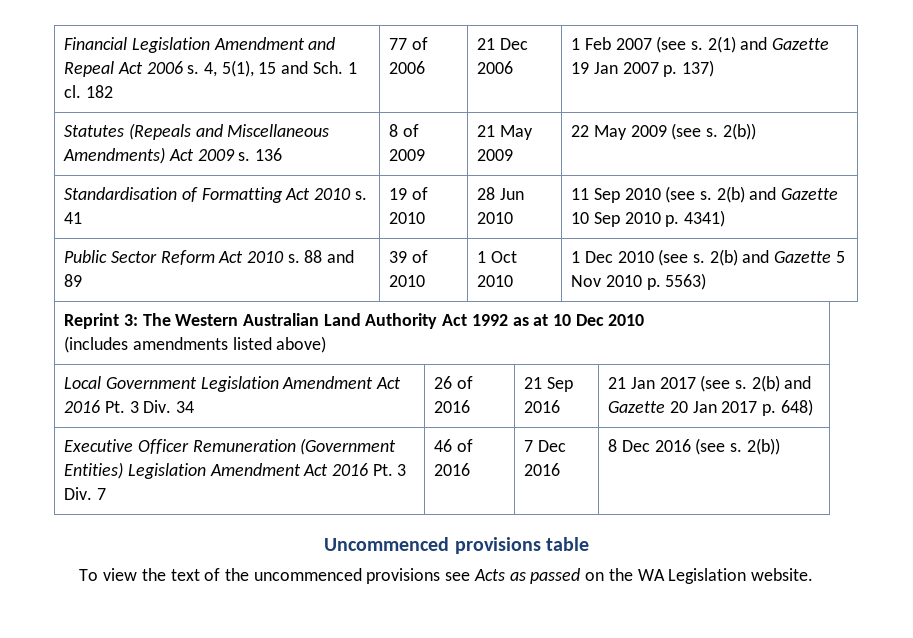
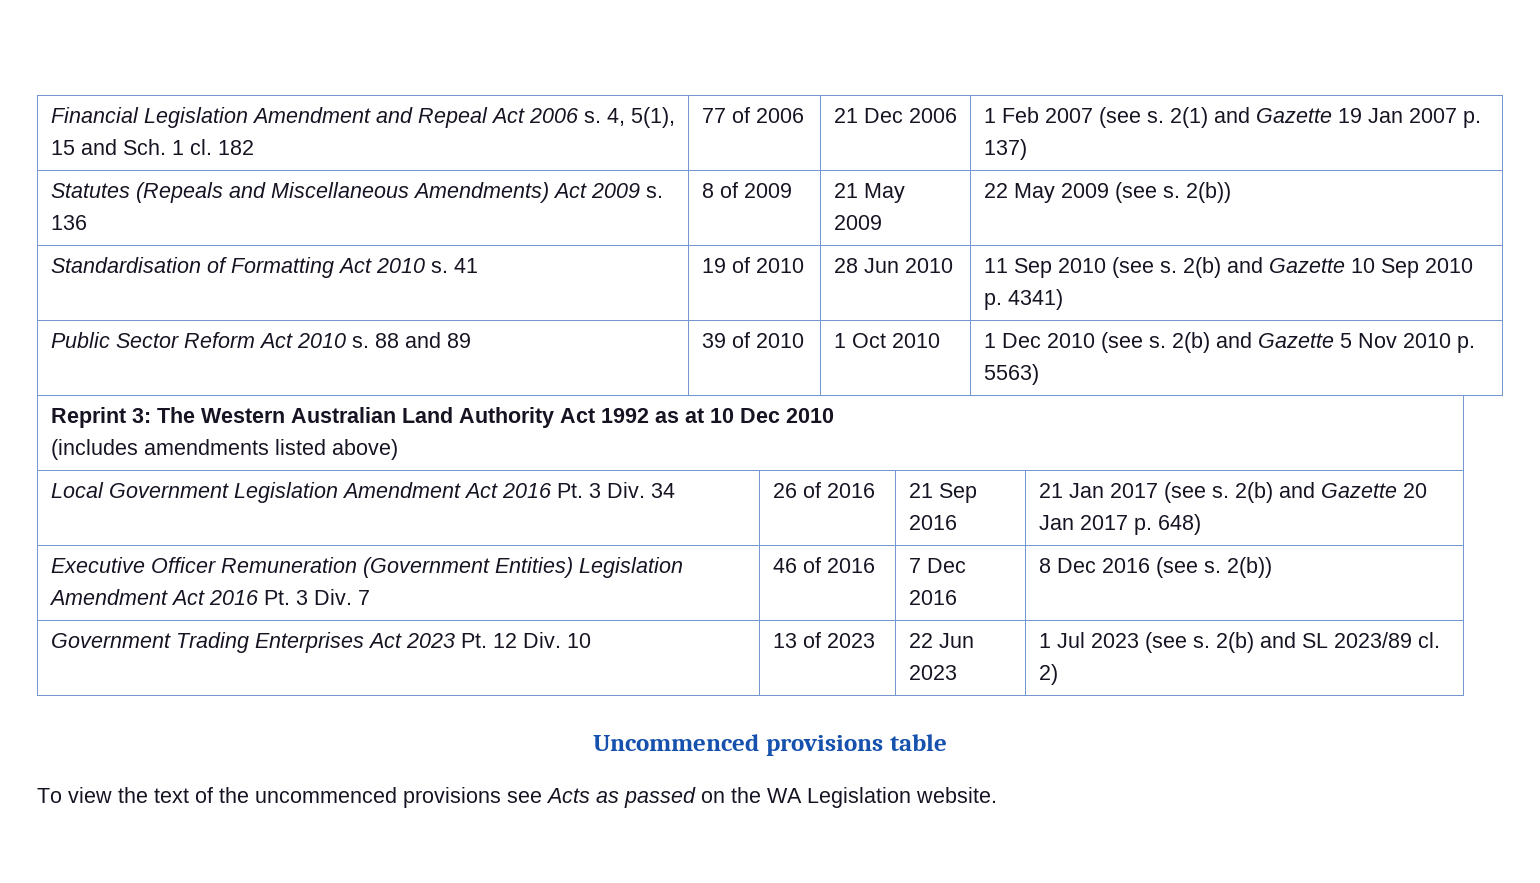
+ Government Trading Enterprises Act 2023 Pt. 12 Div. 10 | 13 of 2023 | 22 Jun 2023 | 1 Jul 2023 (see s. 2(b) and SL 2023/89 cl. 2)

